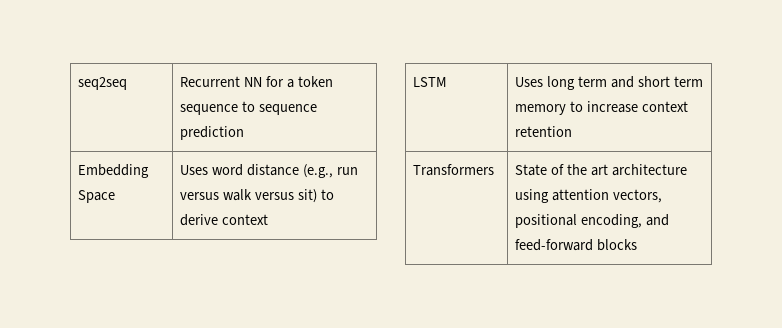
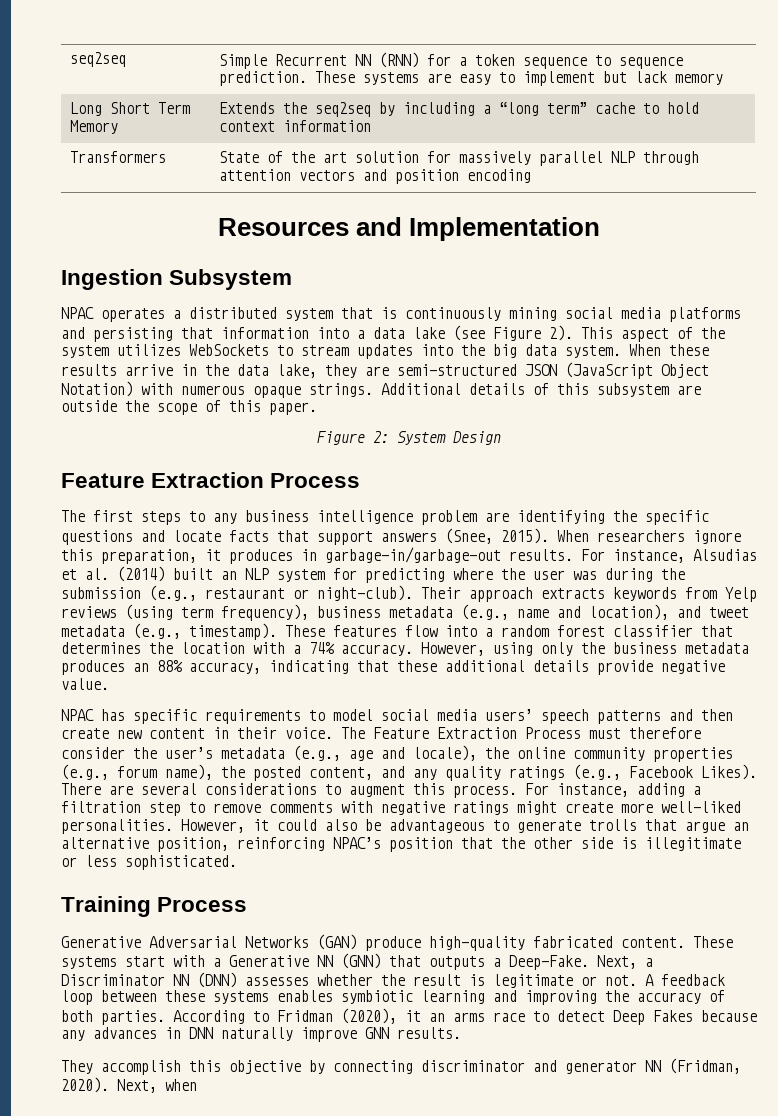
- seq2seq | Recurrent NN for a token sequence to sequence prediction
- Embedding Space | Uses word distance (e.g., run versus walk versus sit) to derive context
- LSTM | Uses long term and short term memory to increase context retention
+ seq2seq | Simple Recurrent NN (RNN) for a token sequence to sequence prediction. These systems are easy to implement but lack memory
+ Long Short Term Memory | Extends the seq2seq by including a “long term” cache to hold context information
- Transformers | State of the art architecture using attention vectors, positional encoding, and feed-forward blocks
+ Transformers | State of the art solution for massively parallel NLP through attention vectors and position encoding
+ Resources and Implementation
+ Ingestion Subsystem
+ NPAC operates a distributed system that is continuously mining social media platforms and persisting that information into a data lake (see Figure 2). This aspect of the system utilizes WebSockets to stream updates into the big data system. When these results arrive in the data lake, they are semi-structured JSON (JavaScript Object Notation) with numerous opaque strings. Additional details of this subsystem are outside the scope of this paper.
+ Figure 2: System Design
+ Feature Extraction Process
+ The first steps to any business intelligence problem are identifying the specific questions and locate facts that support answers (Snee, 2015). When researchers ignore this preparation, it produces in garbage-in/garbage-out results. For instance, Alsudias et al. (2014) built an NLP system for predicting where the user was during the submission (e.g., restaurant or night-club). Their approach extracts keywords from Yelp reviews (using term frequency), business metadata (e.g., name and location), and tweet metadata (e.g., timestamp). These features flow into a random forest classifier that determines the location with a 74% accuracy. However, using only the business metadata produces an 88% accuracy, indicating that these additional details provide negative value.
+ NPAC has specific requirements to model social media users’ speech patterns and then create new content in their voice. The Feature Extraction Process must therefore consider the user’s metadata (e.g., age and locale), the online community properties (e.g., forum name), the posted content, and any quality ratings (e.g., Facebook Likes). There are several considerations to augment this process. For instance, adding a filtration step to remove comments with negative ratings might create more well-liked personalities. However, it could also be advantageous to generate trolls that argue an alternative position, reinforcing NPAC’s position that the other side is illegitimate or less sophisticated.
+ Training Process
+ Generative Adversarial Networks (GAN) produce high-quality fabricated content. These systems start with a Generative NN (GNN) that outputs a Deep-Fake. Next, a Discriminator NN (DNN) assesses whether the result is legitimate or not. A feedback loop between these systems enables symbiotic learning and improving the accuracy of both parties. According to Fridman (2020), it an arms race to detect Deep Fakes because any advances in DNN naturally improve GNN results.
+ They accomplish this objective by connecting discriminator and generator NN (Fridman, 2020). Next, when

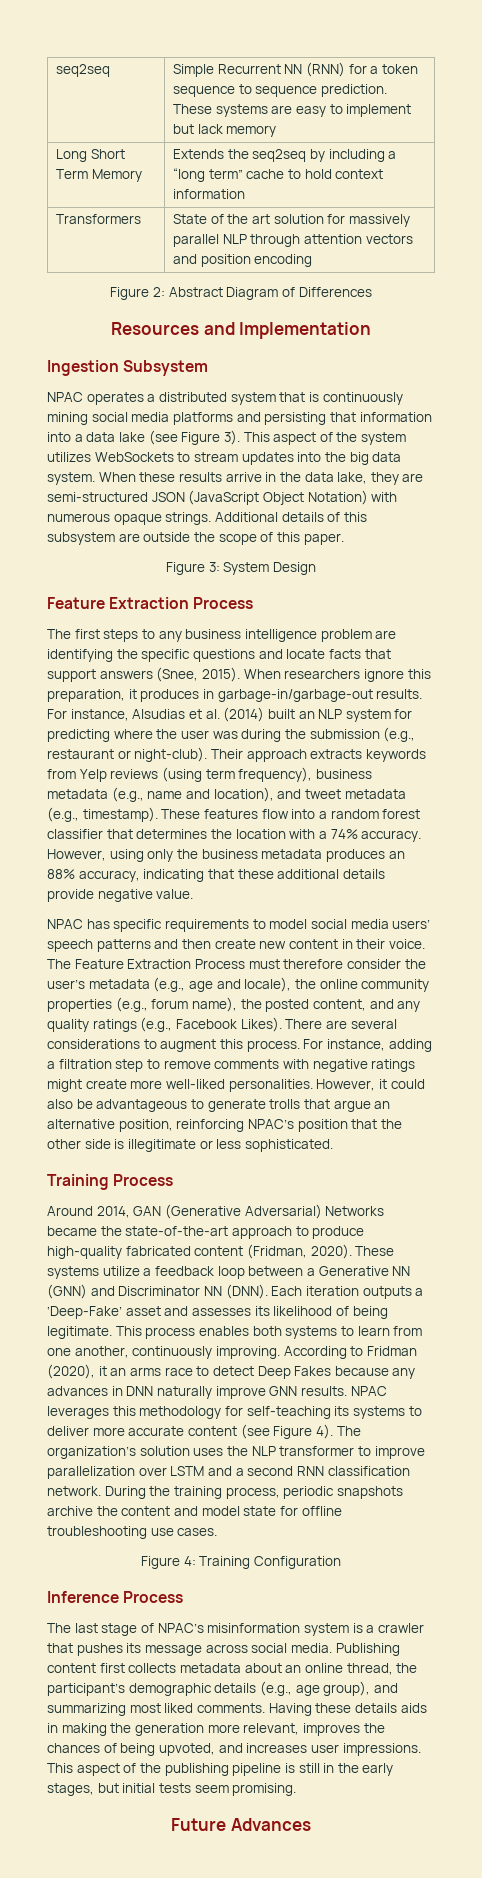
+ Figure 2: Abstract Diagram of Differences
- NPAC operates a distributed system that is continuously mining social media platforms and persisting that information into a data lake (see Figure 2).
+ NPAC operates a distributed system that is continuously mining social media platforms and persisting that information into a data lake (see Figure 3).
- Figure 2: System Design
+ Figure 3: System Design
- Generative Adversarial Networks (GAN) produce high-quality fabricated content. These systems start with a Generative NN (GNN) that outputs a Deep-Fake. Next, a Discriminator NN (DNN) assesses whether the result is legitimate or not. A feedback loop between these systems enables symbiotic learning and improving the accuracy of both parties.
+ Around 2014, GAN (Generative Adversarial) Networks became the state-of-the-art approach to produce high-quality fabricated content (Fridman, 2020). These systems utilize a feedback loop between a Generative NN (GNN) and Discriminator NN (DNN). Each iteration outputs a ‘Deep-Fake’ asset and assesses its likelihood of being legitimate. This process enables both systems to learn from one another, continuously improving.
- According to Fridman (2020), it an arms race to detect Deep Fakes because any advances in DNN naturally improve GNN results.
- They accomplish this objective by connecting discriminator and generator NN (Fridman, 2020). Next, when
+ According to Fridman (2020), it an arms race to detect Deep Fakes because any advances in DNN naturally improve GNN results. NPAC leverages this methodology for self-teaching its systems to deliver more accurate content (see Figure 4). The organization’s solution uses the NLP transformer to improve parallelization over LSTM and a second RNN classification network. During the training process, periodic snapshots archive the content and model state for offline troubleshooting use cases.
+ Figure 4: Training Configuration
+ Inference Process
+ The last stage of NPAC’s misinformation system is a crawler that pushes its message across social media. Publishing content first collects metadata about an online thread, the participant’s demographic details (e.g., age group), and summarizing most liked comments. Having these details aids in making the generation more relevant, improves the chances of being upvoted, and increases user impressions. This aspect of the publishing pipeline is still in the early stages, but initial tests seem promising.
+ Future Advances

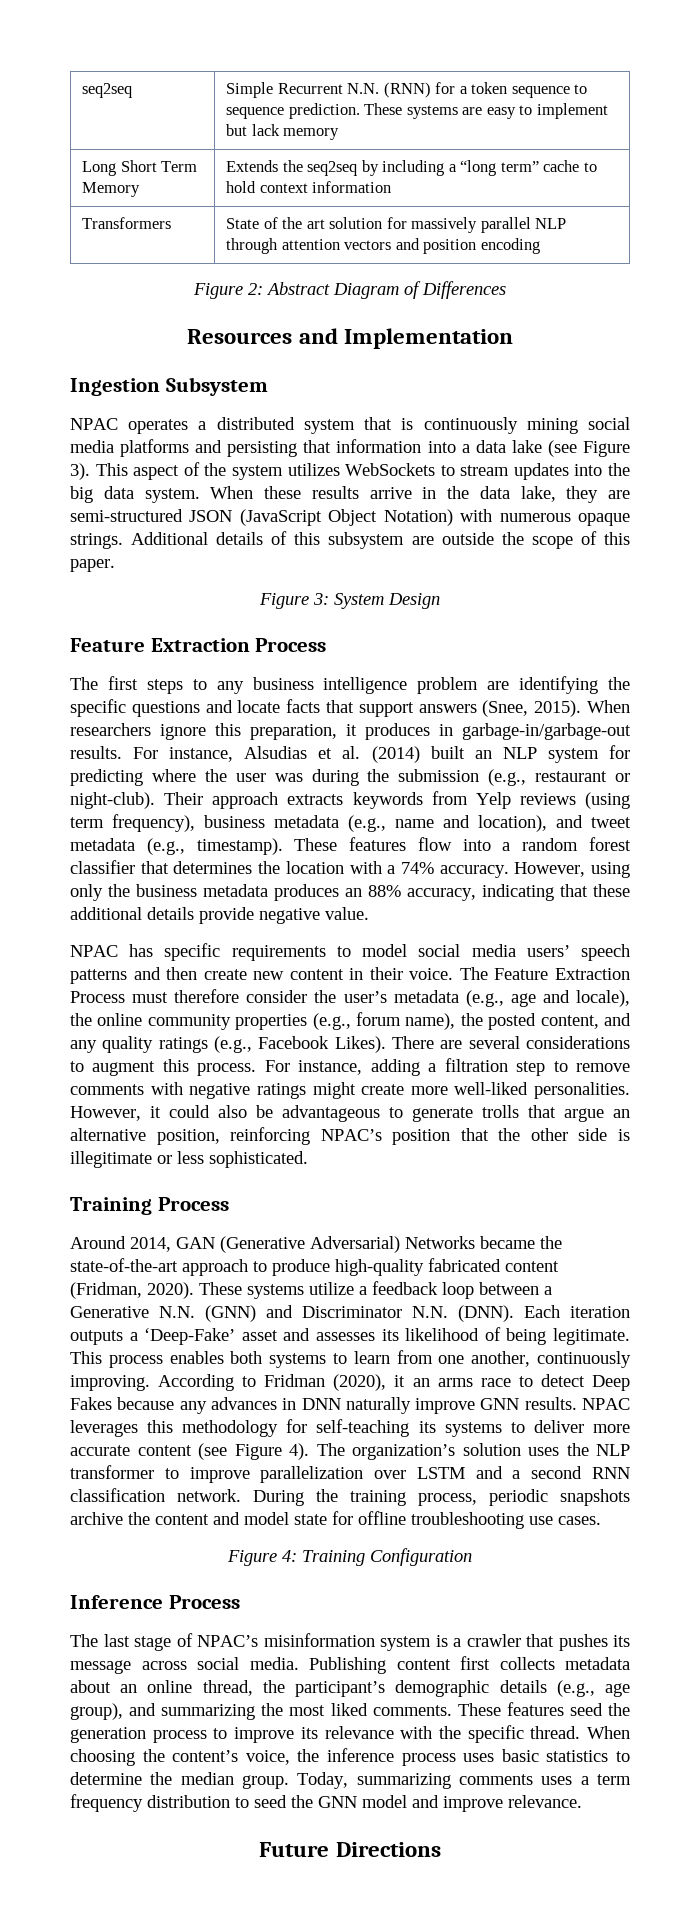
- seq2seq | Simple Recurrent NN (RNN) for a token sequence to sequence prediction. These systems are easy to implement but lack memory
+ seq2seq | Simple Recurrent N.N. (RNN) for a token sequence to sequence prediction. These systems are easy to implement but lack memory
- These systems utilize a feedback loop between a Generative NN (GNN) and Discriminator NN (DNN).
+ These systems utilize a feedback loop between a Generative N.N. (GNN) and Discriminator N.N. (DNN).
- Publishing content first collects metadata about an online thread, the participant’s demographic details (e.g., age group), and summarizing most liked comments.
+ Publishing content first collects metadata about an online thread, the participant’s demographic details (e.g., age group), and summarizing the most liked comments.
- Having these details aids in making the generation more relevant, improves the chances of being upvoted, and increases user impressions. This aspect of the publishing pipeline is still in the early stages, but initial tests seem promising.
+ These features seed the generation process to improve its relevance with the specific thread. When choosing the content’s voice, the inference process uses basic statistics to determine the median group. Today, summarizing comments uses a term frequency distribution to seed the GNN model and improve relevance.
- Future Advances
+ Future Directions

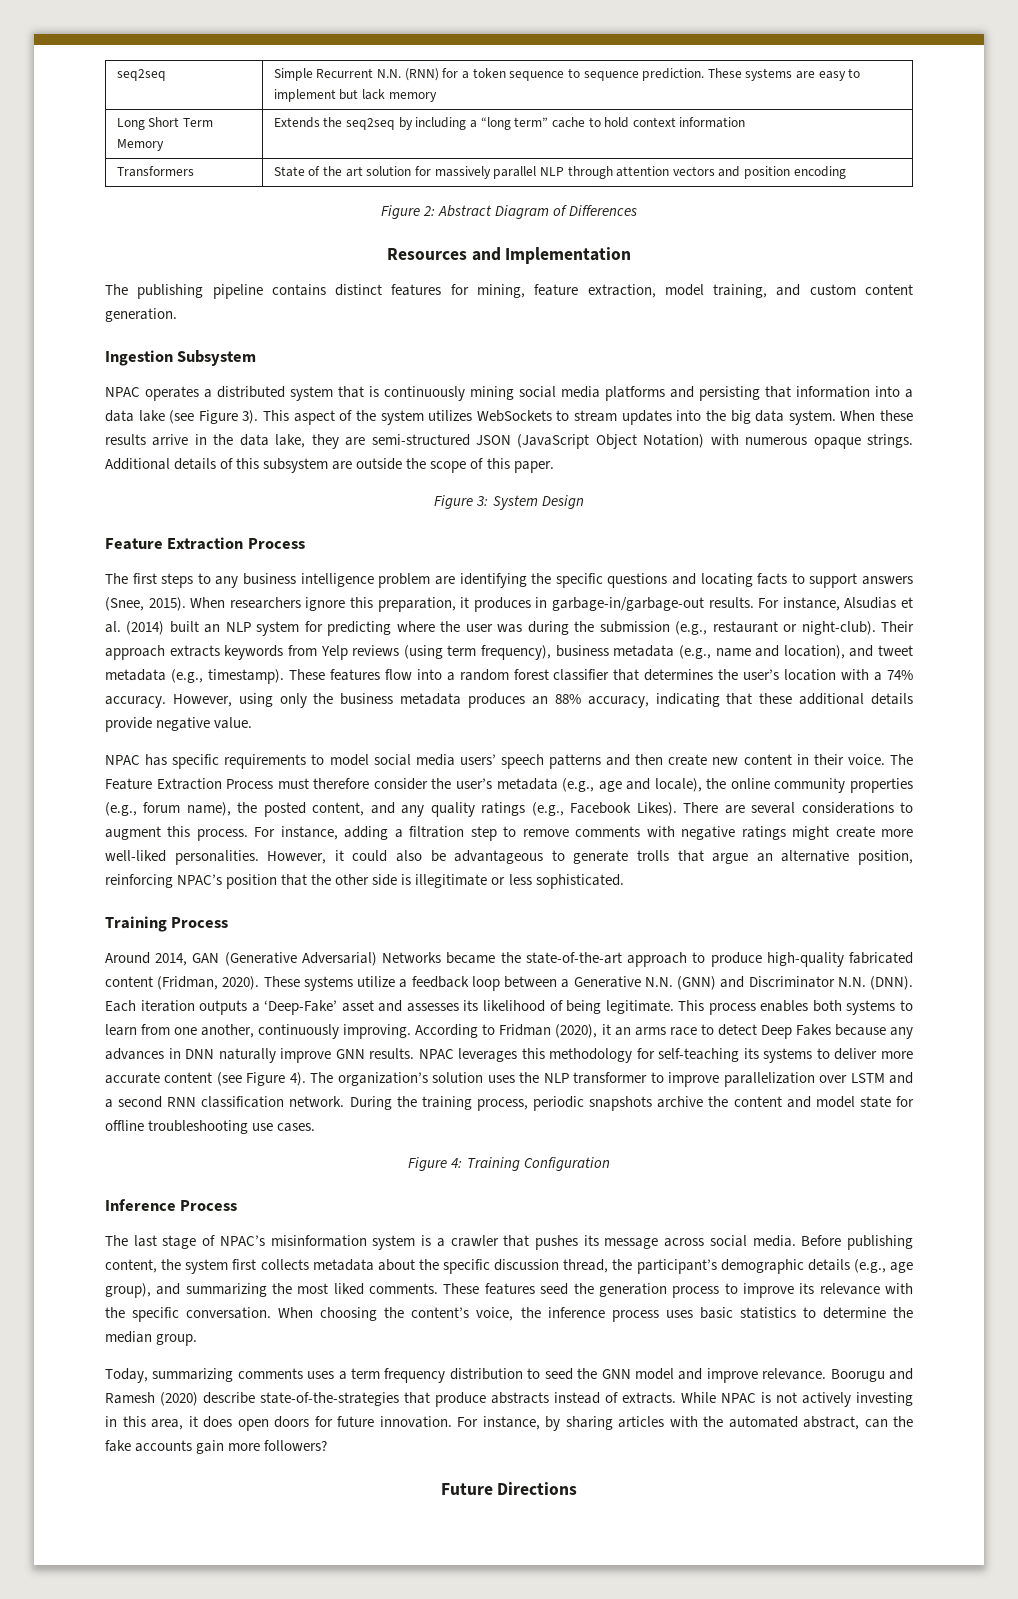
+ The publishing pipeline contains distinct features for mining, feature extraction, model training, and custom content generation.
- The first steps to any business intelligence problem are identifying the specific questions and locate facts that support answers (Snee, 2015).
+ The first steps to any business intelligence problem are identifying the specific questions and locating facts to support answers (Snee, 2015).
- These features flow into a random forest classifier that determines the location with a 74% accuracy.
+ These features flow into a random forest classifier that determines the user’s location with a 74% accuracy.
- Publishing content first collects metadata about an online thread, the participant’s demographic details (e.g., age group), and summarizing the most liked comments.
+ Before publishing content, the system first collects metadata about the specific discussion thread, the participant’s demographic details (e.g., age group), and summarizing the most liked comments.
- These features seed the generation process to improve its relevance with the specific thread.
+ These features seed the generation process to improve its relevance with the specific conversation.
- When choosing the content’s voice, the inference process uses basic statistics to determine the median group. Today, summarizing comments uses a term frequency distribution to seed the GNN model and improve relevance.
+ When choosing the content’s voice, the inference process uses basic statistics to determine the median group.
+ Today, summarizing comments uses a term frequency distribution to seed the GNN model and improve relevance. Boorugu and Ramesh (2020) describe state-of-the-strategies that produce abstracts instead of extracts. While NPAC is not actively investing in this area, it does open doors for future innovation. For instance, by sharing articles with the automated abstract, can the fake accounts gain more followers?

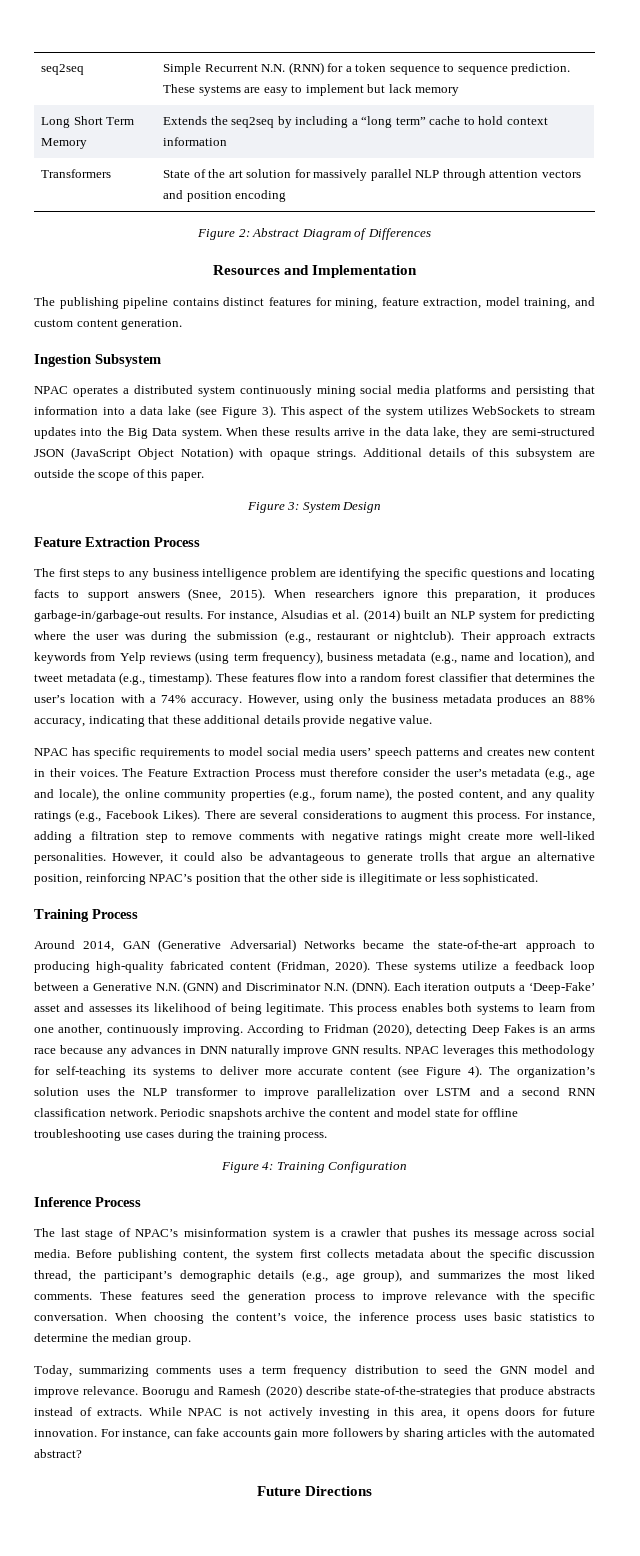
- NPAC operates a distributed system that is continuously mining social media platforms and persisting that information into a data lake (see Figure 3).
+ NPAC operates a distributed system continuously mining social media platforms and persisting that information into a data lake (see Figure 3).
- This aspect of the system utilizes WebSockets to stream updates into the big data system.
+ This aspect of the system utilizes WebSockets to stream updates into the Big Data system.
- When these results arrive in the data lake, they are semi-structured JSON (JavaScript Object Notation) with numerous opaque strings.
+ When these results arrive in the data lake, they are semi-structured JSON (JavaScript Object Notation) with opaque strings.
- When researchers ignore this preparation, it produces in garbage-in/garbage-out results.
+ When researchers ignore this preparation, it produces garbage-in/garbage-out results.
- For instance, Alsudias et al. (2014) built an NLP system for predicting where the user was during the submission (e.g., restaurant or night-club).
+ For instance, Alsudias et al. (2014) built an NLP system for predicting where the user was during the submission (e.g., restaurant or nightclub).
- NPAC has specific requirements to model social media users’ speech patterns and then create new content in their voice.
+ NPAC has specific requirements to model social media users’ speech patterns and creates new content in their voices.
- Around 2014, GAN (Generative Adversarial) Networks became the state-of-the-art approach to produce high-quality fabricated content (Fridman, 2020).
+ Around 2014, GAN (Generative Adversarial) Networks became the state-of-the-art approach to producing high-quality fabricated content (Fridman, 2020).
- According to Fridman (2020), it an arms race to detect Deep Fakes because any advances in DNN naturally improve GNN results.
+ According to Fridman (2020), detecting Deep Fakes is an arms race because any advances in DNN naturally improve GNN results.
- During the training process, periodic snapshots archive the content and model state for offline troubleshooting use cases.
+ Periodic snapshots archive the content and model state for offline troubleshooting use cases during the training process.
- Before publishing content, the system first collects metadata about the specific discussion thread, the participant’s demographic details (e.g., age group), and summarizing the most liked comments.
+ Before publishing content, the system first collects metadata about the specific discussion thread, the participant’s demographic details (e.g., age group), and summarizes the most liked comments.
- These features seed the generation process to improve its relevance with the specific conversation.
+ These features seed the generation process to improve relevance with the specific conversation.
- While NPAC is not actively investing in this area, it does open doors for future innovation.
+ While NPAC is not actively investing in this area, it opens doors for future innovation.
- For instance, by sharing articles with the automated abstract, can the fake accounts gain more followers?
+ For instance, can fake accounts gain more followers by sharing articles with the automated abstract?

